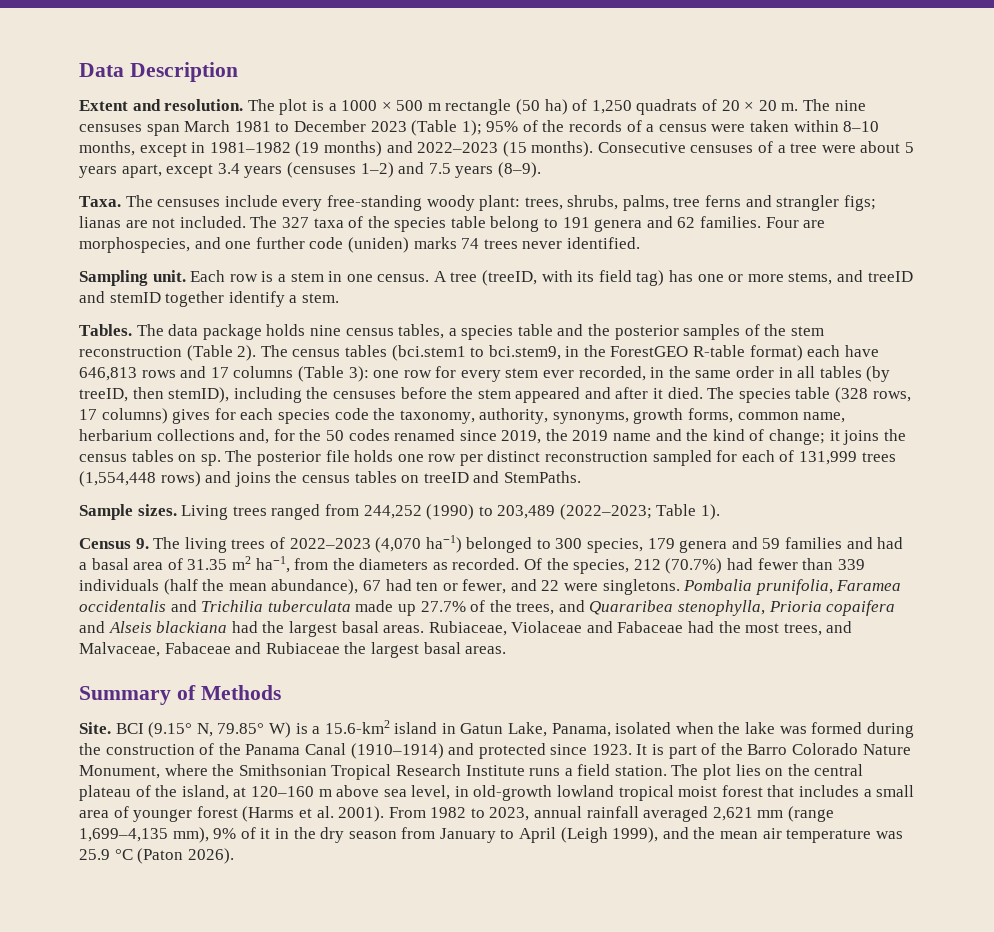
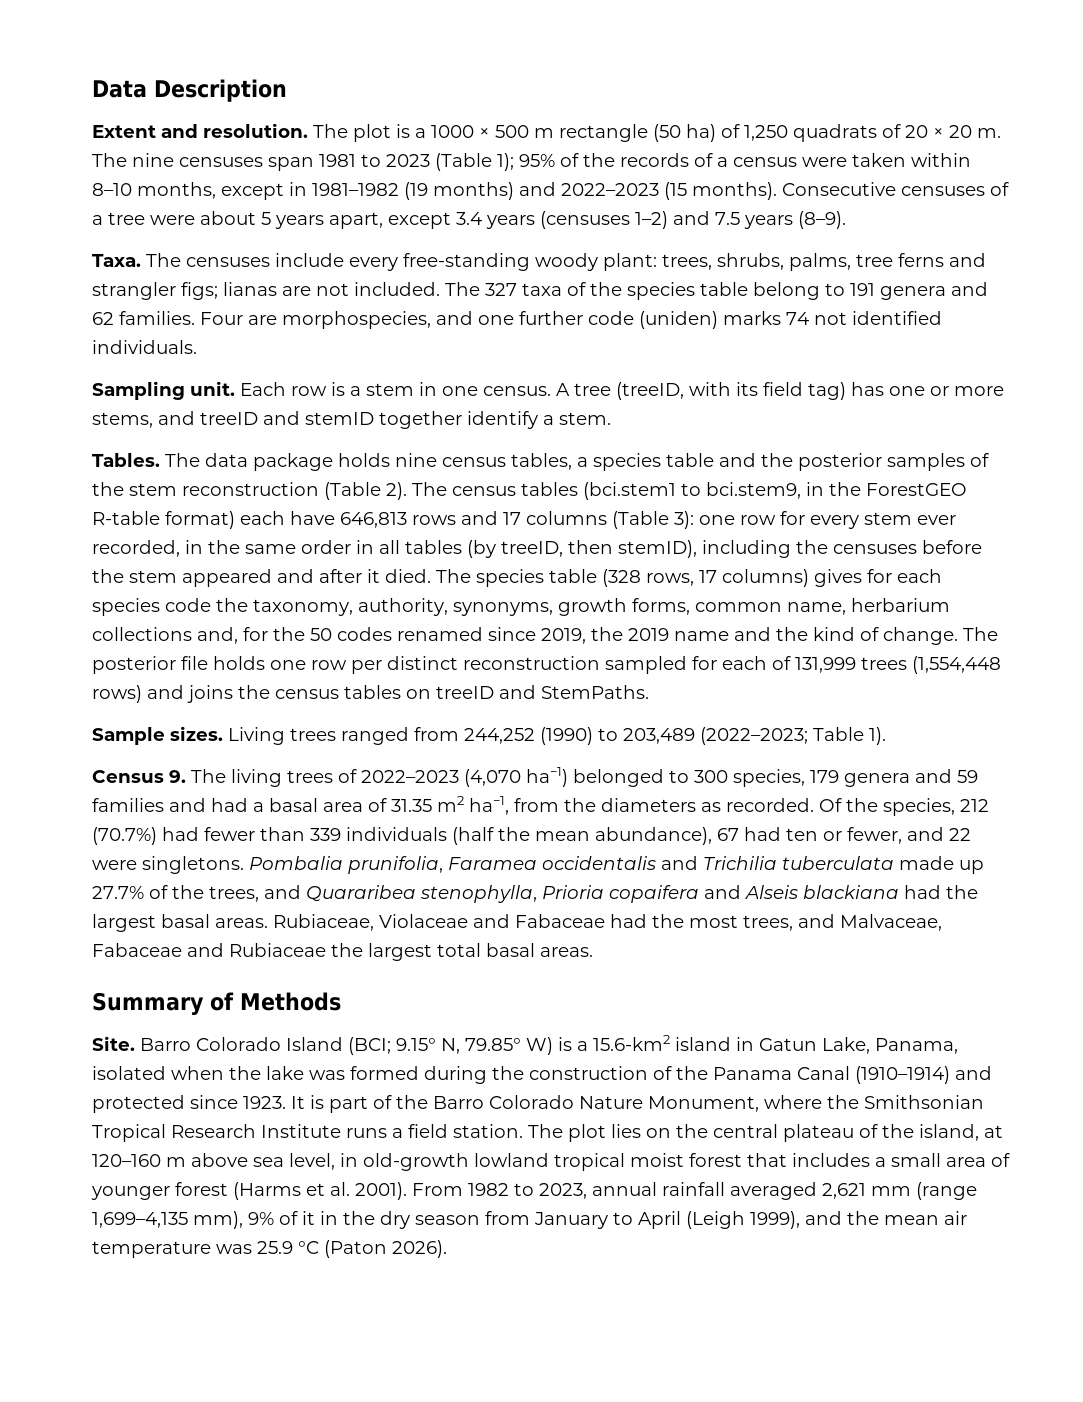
- The nine censuses span March 1981 to December 2023 (Table 1); 95% of the records of a census were taken within 8–10 months, except in 1981–1982 (19 months) and 2022–2023 (15 months).
+ The nine censuses span 1981 to 2023 (Table 1); 95% of the records of a census were taken within 8–10 months, except in 1981–1982 (19 months) and 2022–2023 (15 months).
- Four are morphospecies, and one further code (uniden) marks 74 trees never identified.
+ Four are morphospecies, and one further code (uniden) marks 74 not identified individuals.
- The species table (328 rows, 17 columns) gives for each species code the taxonomy, authority, synonyms, growth forms, common name, herbarium collections and, for the 50 codes renamed since 2019, the 2019 name and the kind of change; it joins the census tables on sp.
+ The species table (328 rows, 17 columns) gives for each species code the taxonomy, authority, synonyms, growth forms, common name, herbarium collections and, for the 50 codes renamed since 2019, the 2019 name and the kind of change.
- Rubiaceae, Violaceae and Fabaceae had the most trees, and Malvaceae, Fabaceae and Rubiaceae the largest basal areas.
+ Rubiaceae, Violaceae and Fabaceae had the most trees, and Malvaceae, Fabaceae and Rubiaceae the largest total basal areas.
- BCI (9.15° N, 79.85° W) is a 15.6-km2 island in Gatun Lake, Panama, isolated when the lake was formed during the construction of the Panama Canal (1910–1914) and protected since 1923.
+ Barro Colorado Island (BCI; 9.15° N, 79.85° W) is a 15.6-km2 island in Gatun Lake, Panama, isolated when the lake was formed during the construction of the Panama Canal (1910–1914) and protected since 1923.

